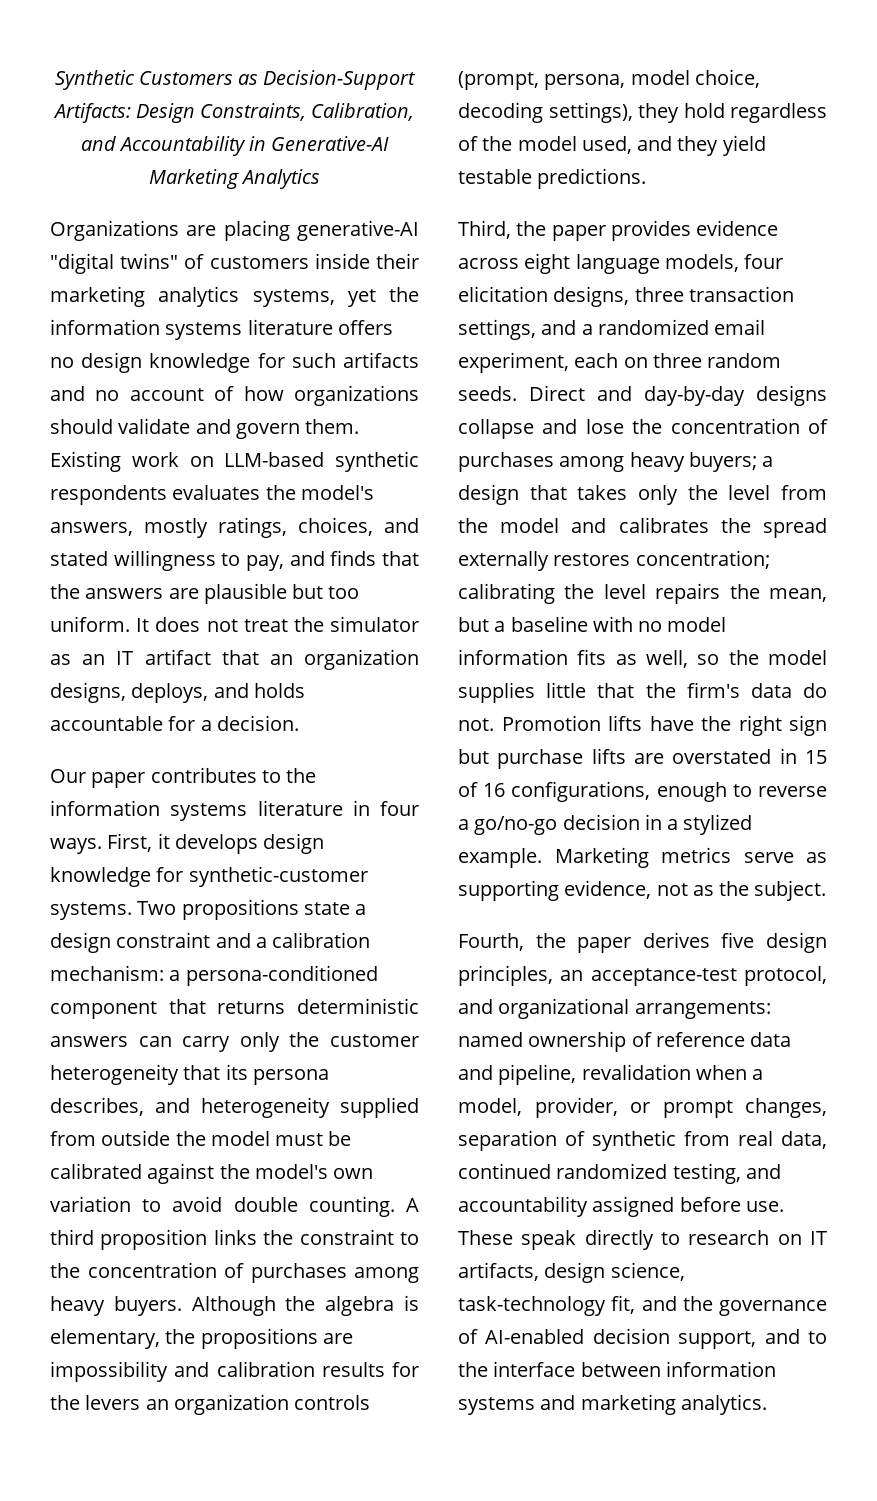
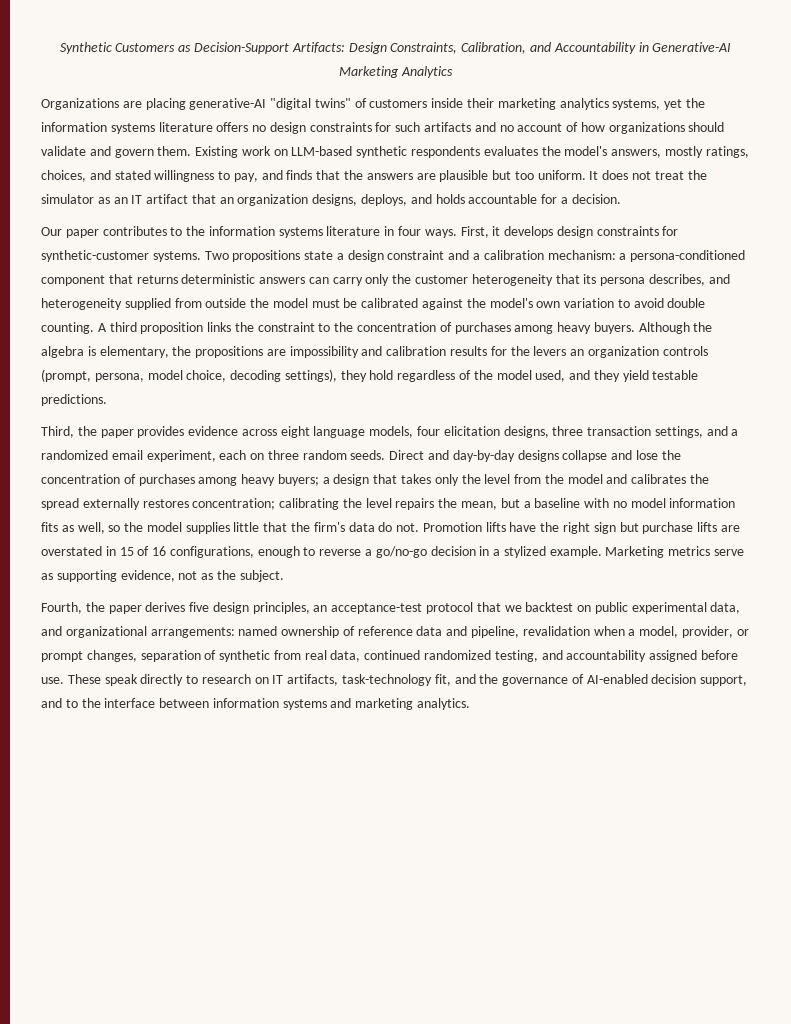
- Organizations are placing generative-AI "digital twins" of customers inside their marketing analytics systems, yet the information systems literature offers no design knowledge for such artifacts and no account of how organizations should validate and govern them.
+ Organizations are placing generative-AI "digital twins" of customers inside their marketing analytics systems, yet the information systems literature offers no design constraints for such artifacts and no account of how organizations should validate and govern them.
- First, it develops design knowledge for synthetic-customer systems.
+ First, it develops design constraints for synthetic-customer systems.
- Fourth, the paper derives five design principles, an acceptance-test protocol, and organizational arrangements: named ownership of reference data and pipeline, revalidation when a model, provider, or prompt changes, separation of synthetic from real data, continued randomized testing, and accountability assigned before use.
+ Fourth, the paper derives five design principles, an acceptance-test protocol that we backtest on public experimental data, and organizational arrangements: named ownership of reference data and pipeline, revalidation when a model, provider, or prompt changes, separation of synthetic from real data, continued randomized testing, and accountability assigned before use.
- These speak directly to research on IT artifacts, design science, task-technology fit, and the governance of AI-enabled decision support, and to the interface between information systems and marketing analytics.
+ These speak directly to research on IT artifacts, task-technology fit, and the governance of AI-enabled decision support, and to the interface between information systems and marketing analytics.

